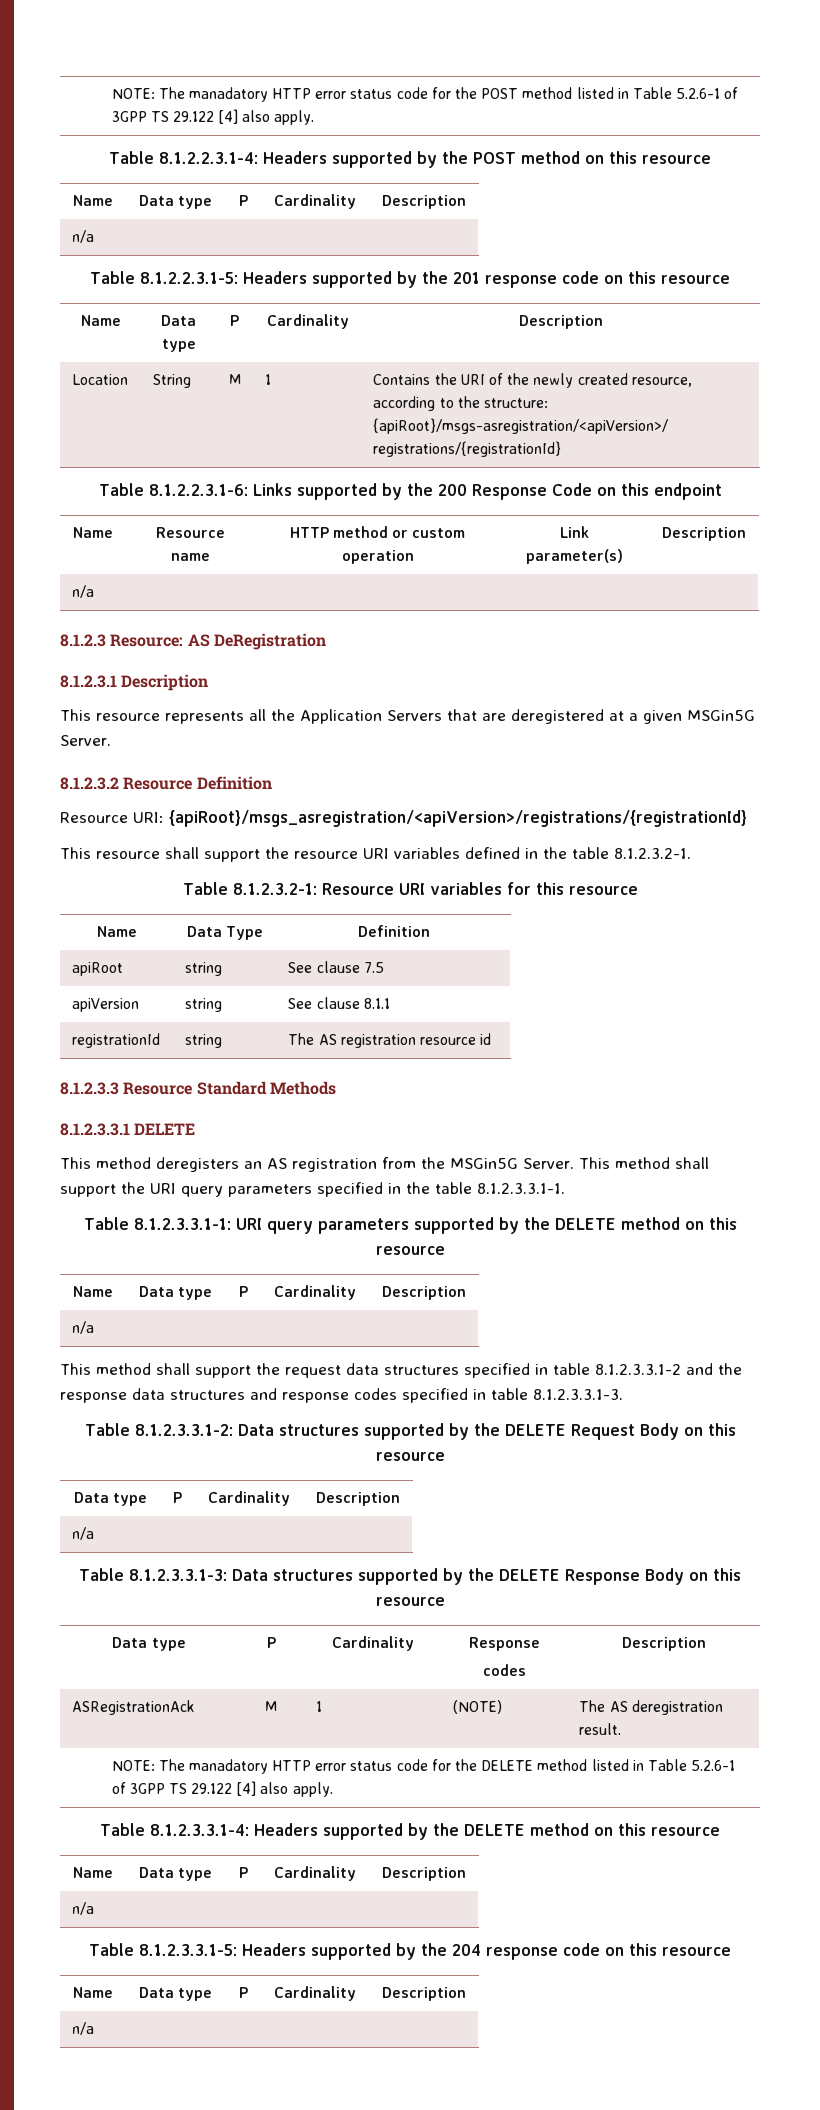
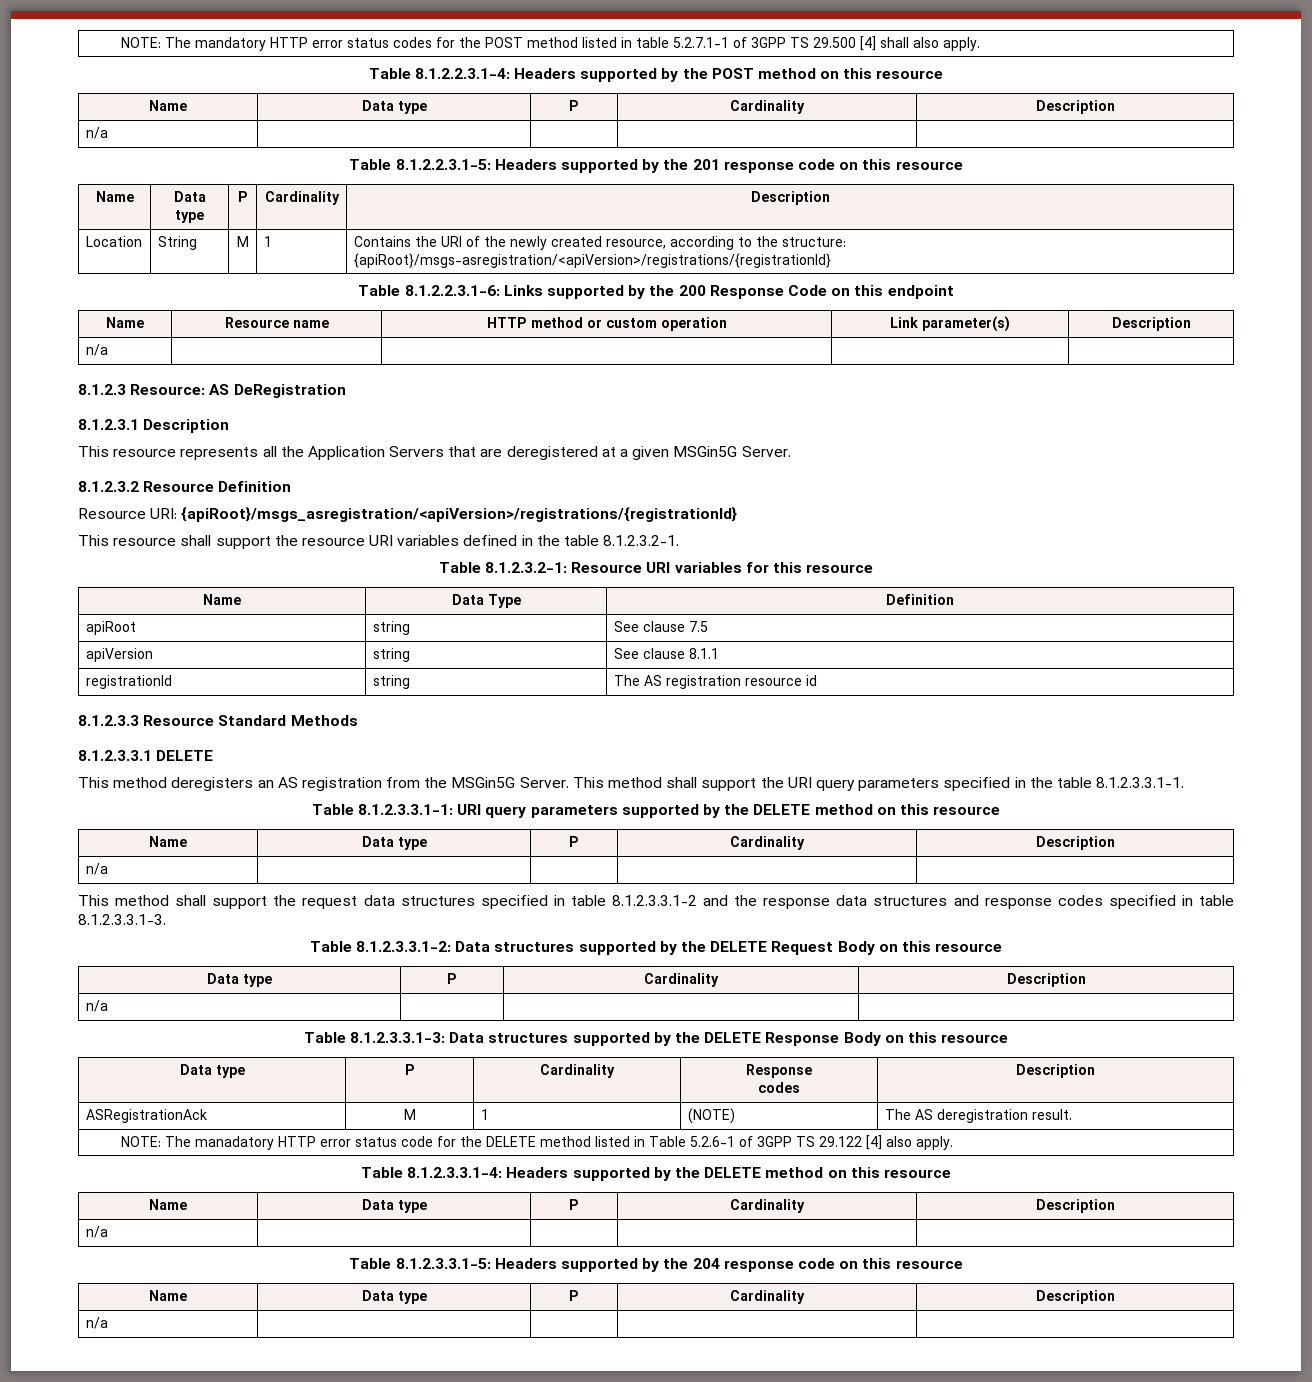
- NOTE: The manadatory HTTP error status code for the POST method listed in Table 5.2.6-1 of 3GPP TS 29.122 [4] also apply.
+ NOTE: The mandatory HTTP error status codes for the POST method listed in table 5.2.7.1-1 of 3GPP TS 29.500 [4] shall also apply.

